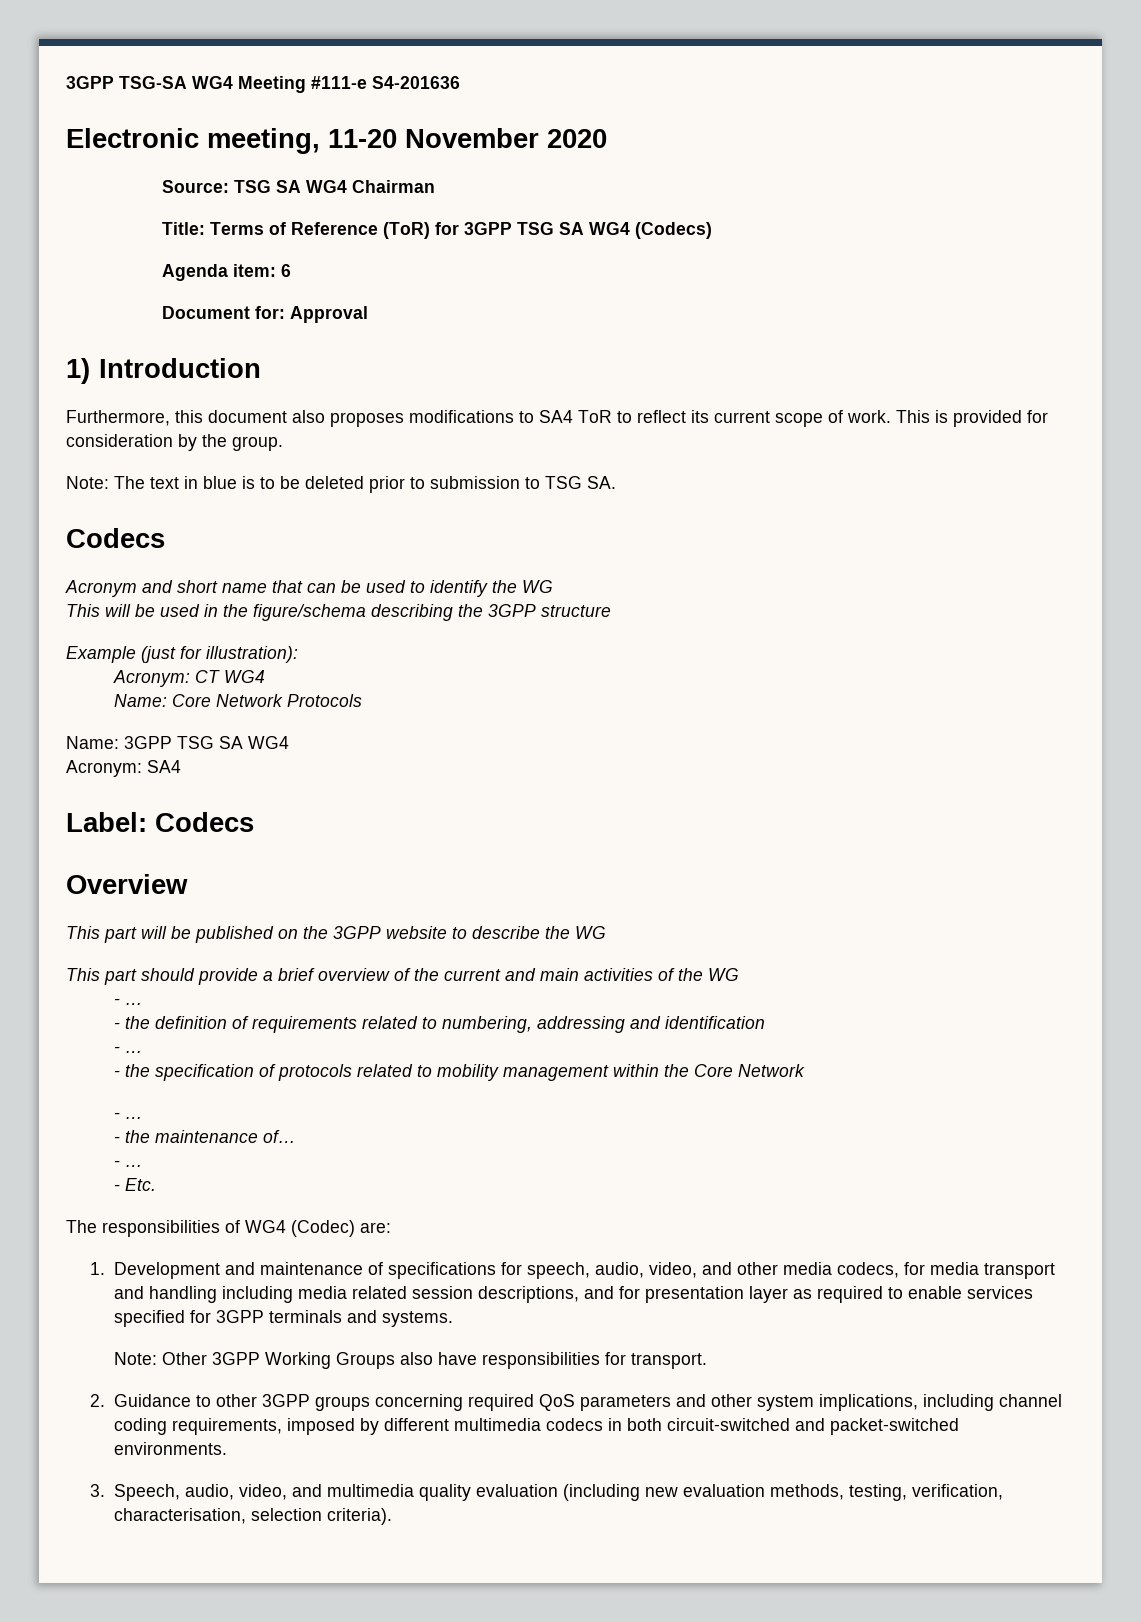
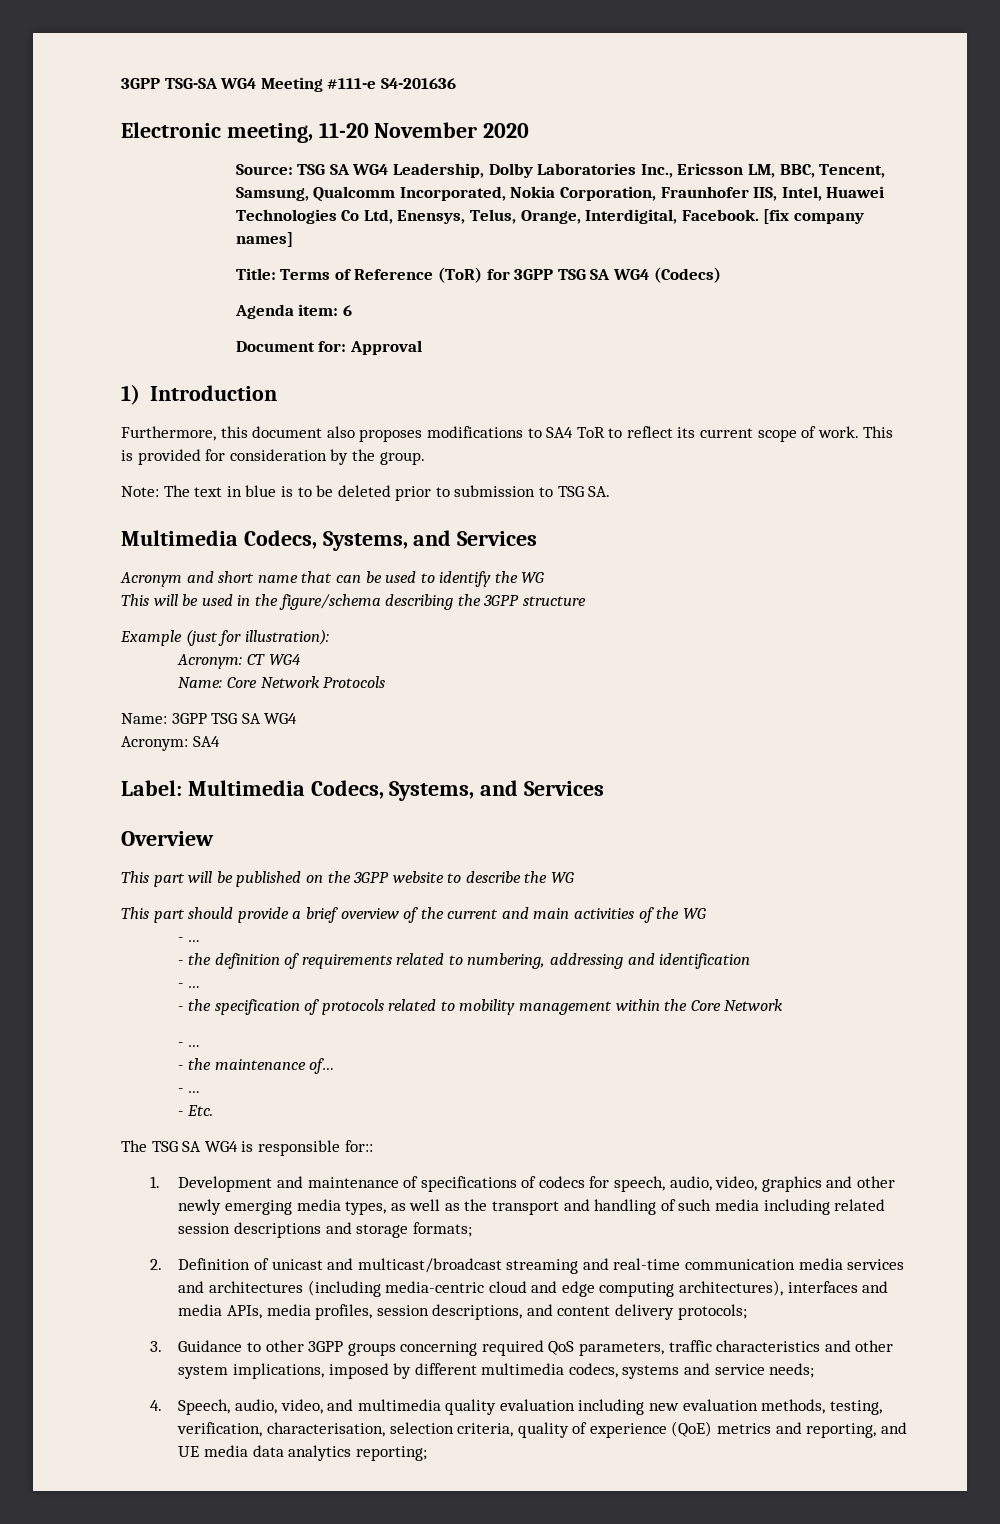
- Source: TSG SA WG4 Chairman
+ Source: TSG SA WG4 Leadership, Dolby Laboratories Inc., Ericsson LM, BBC, Tencent, Samsung, Qualcomm Incorporated, Nokia Corporation, Fraunhofer IIS, Intel, Huawei Technologies Co Ltd, Enensys, Telus, Orange, Interdigital, Facebook. [fix company names]
  Note: The text in blue is to be deleted prior to submission to TSG SA.
- Codecs
+ Multimedia Codecs, Systems, and Services
- Label: Codecs
+ Label: Multimedia Codecs, Systems, and Services
- The responsibilities of WG4 (Codec) are:
+ The TSG SA WG4 is responsible for::
- 1. Development and maintenance of specifications for speech, audio, video, and other media codecs, for media transport and handling including media related session descriptions, and for presentation layer as required to enable services specified for 3GPP terminals and systems.
- Note: Other 3GPP Working Groups also have responsibilities for transport.
- 2. Guidance to other 3GPP groups concerning required QoS parameters and other system implications, including channel coding requirements, imposed by different multimedia codecs in both circuit-switched and packet-switched environments.
- 3. Speech, audio, video, and multimedia quality evaluation (including new evaluation methods, testing, verification, characterisation, selection criteria).
+ 1. Development and maintenance of specifications of codecs for speech, audio, video, graphics and other newly emerging media types, as well as the transport and handling of such media including related session descriptions and storage formats;
+ 2. Definition of unicast and multicast/broadcast streaming and real-time communication media services and architectures (including media-centric cloud and edge computing architectures), interfaces and media APIs, media profiles, session descriptions, and content delivery protocols;
+ 3. Guidance to other 3GPP groups concerning required QoS parameters, traffic characteristics and other system implications, imposed by different multimedia codecs, systems and service needs;
+ 4. Speech, audio, video, and multimedia quality evaluation including new evaluation methods, testing, verification, characterisation, selection criteria, quality of experience (QoE) metrics and reporting, and UE media data analytics reporting;

